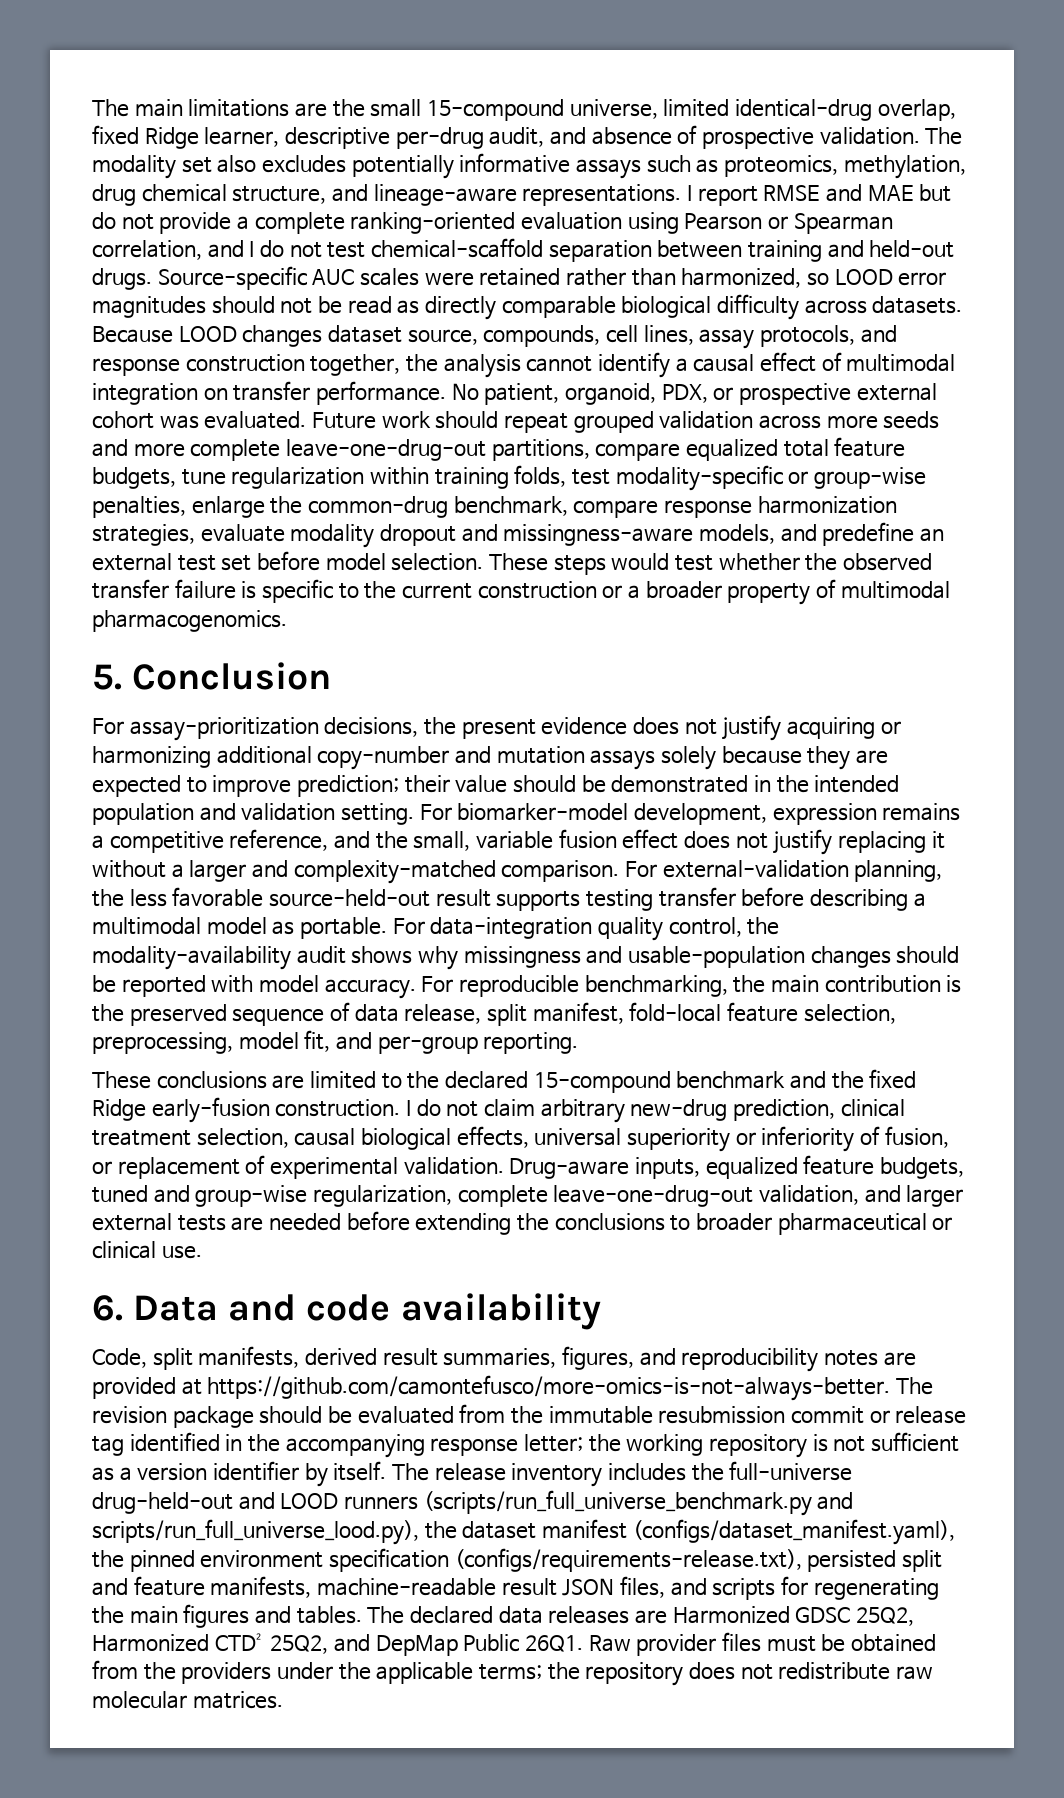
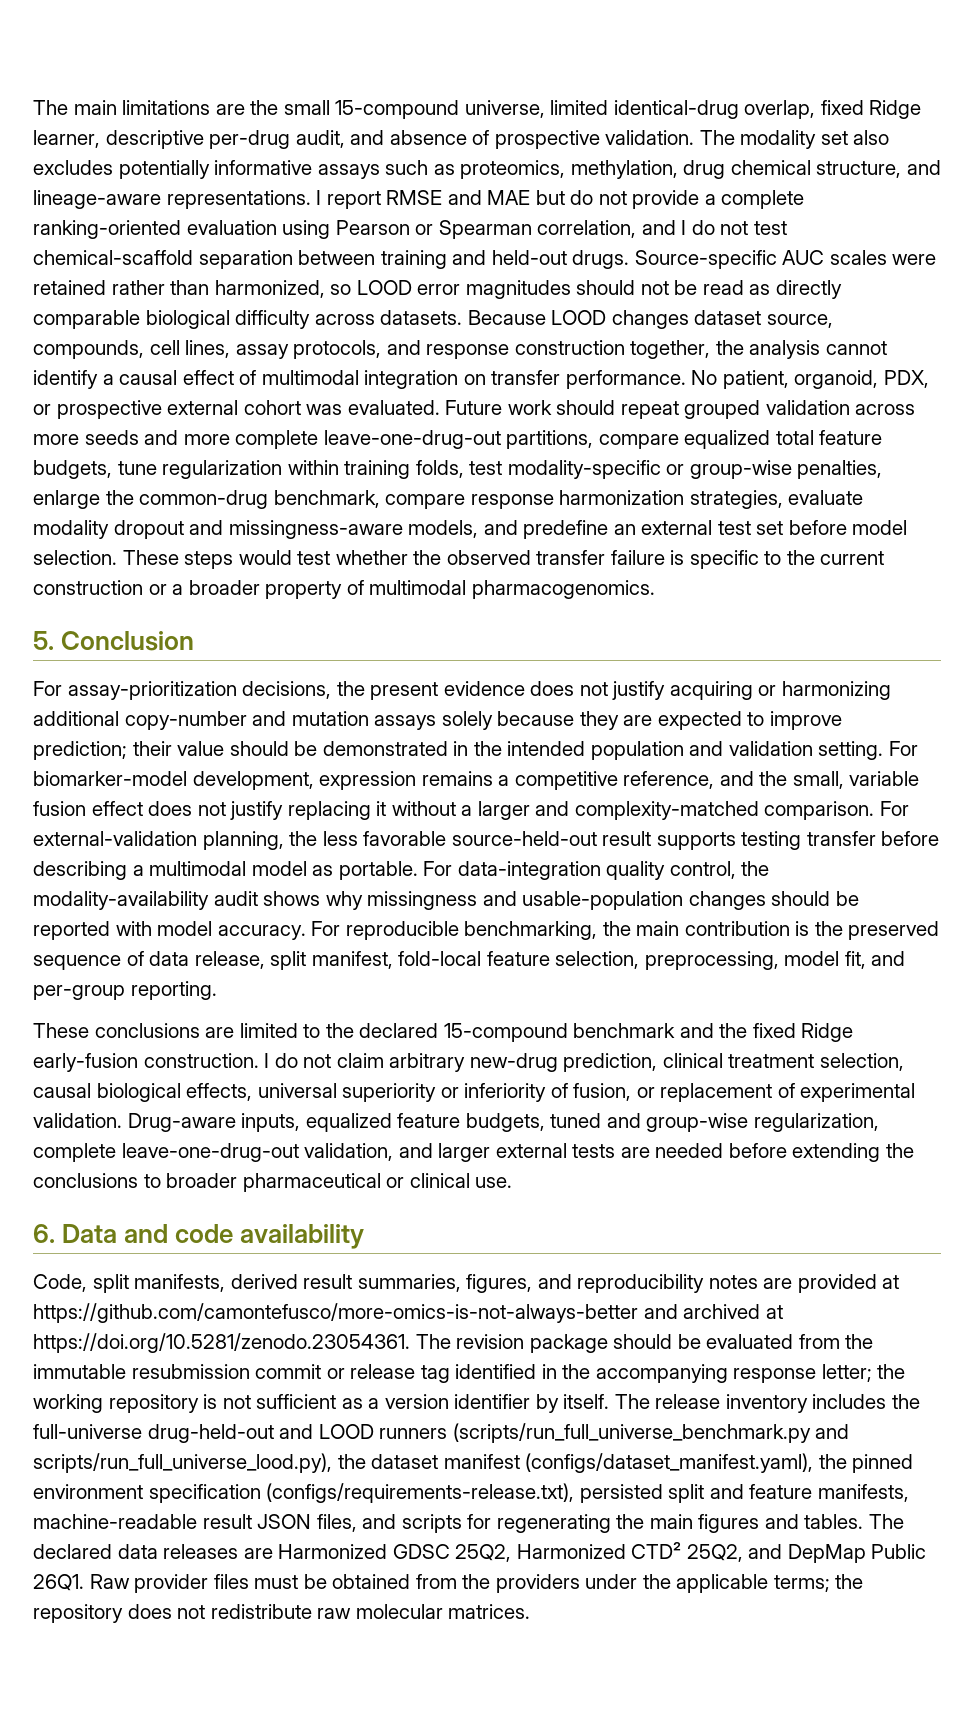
- Code, split manifests, derived result summaries, figures, and reproducibility notes are provided at https://github.com/camontefusco/more-omics-is-not-always-better. The revision package should be evaluated from the immutable resubmission commit or release tag identified in the accompanying response letter; the working repository is not sufficient as a version identifier by itself.
+ Code, split manifests, derived result summaries, figures, and reproducibility notes are provided at https://github.com/camontefusco/more-omics-is-not-always-better and archived at https://doi.org/10.5281/zenodo.23054361. The revision package should be evaluated from the immutable resubmission commit or release tag identified in the accompanying response letter; the working repository is not sufficient as a version identifier by itself.

